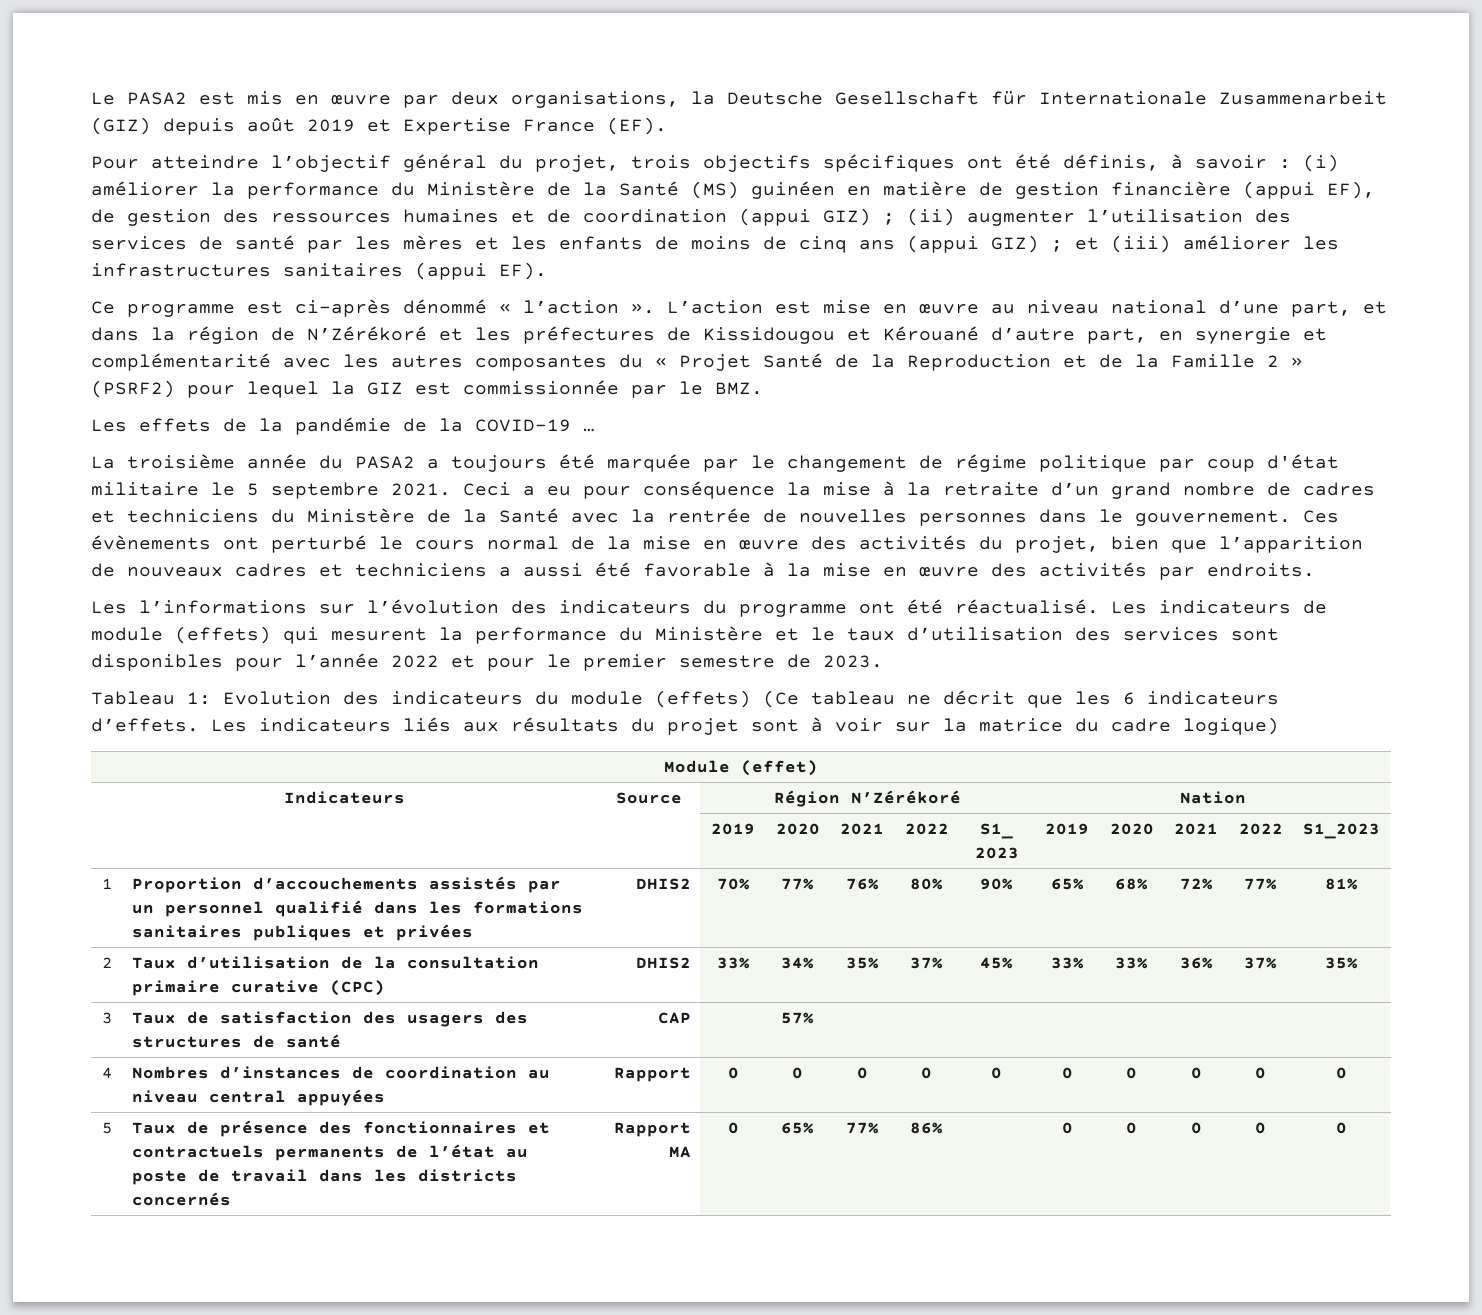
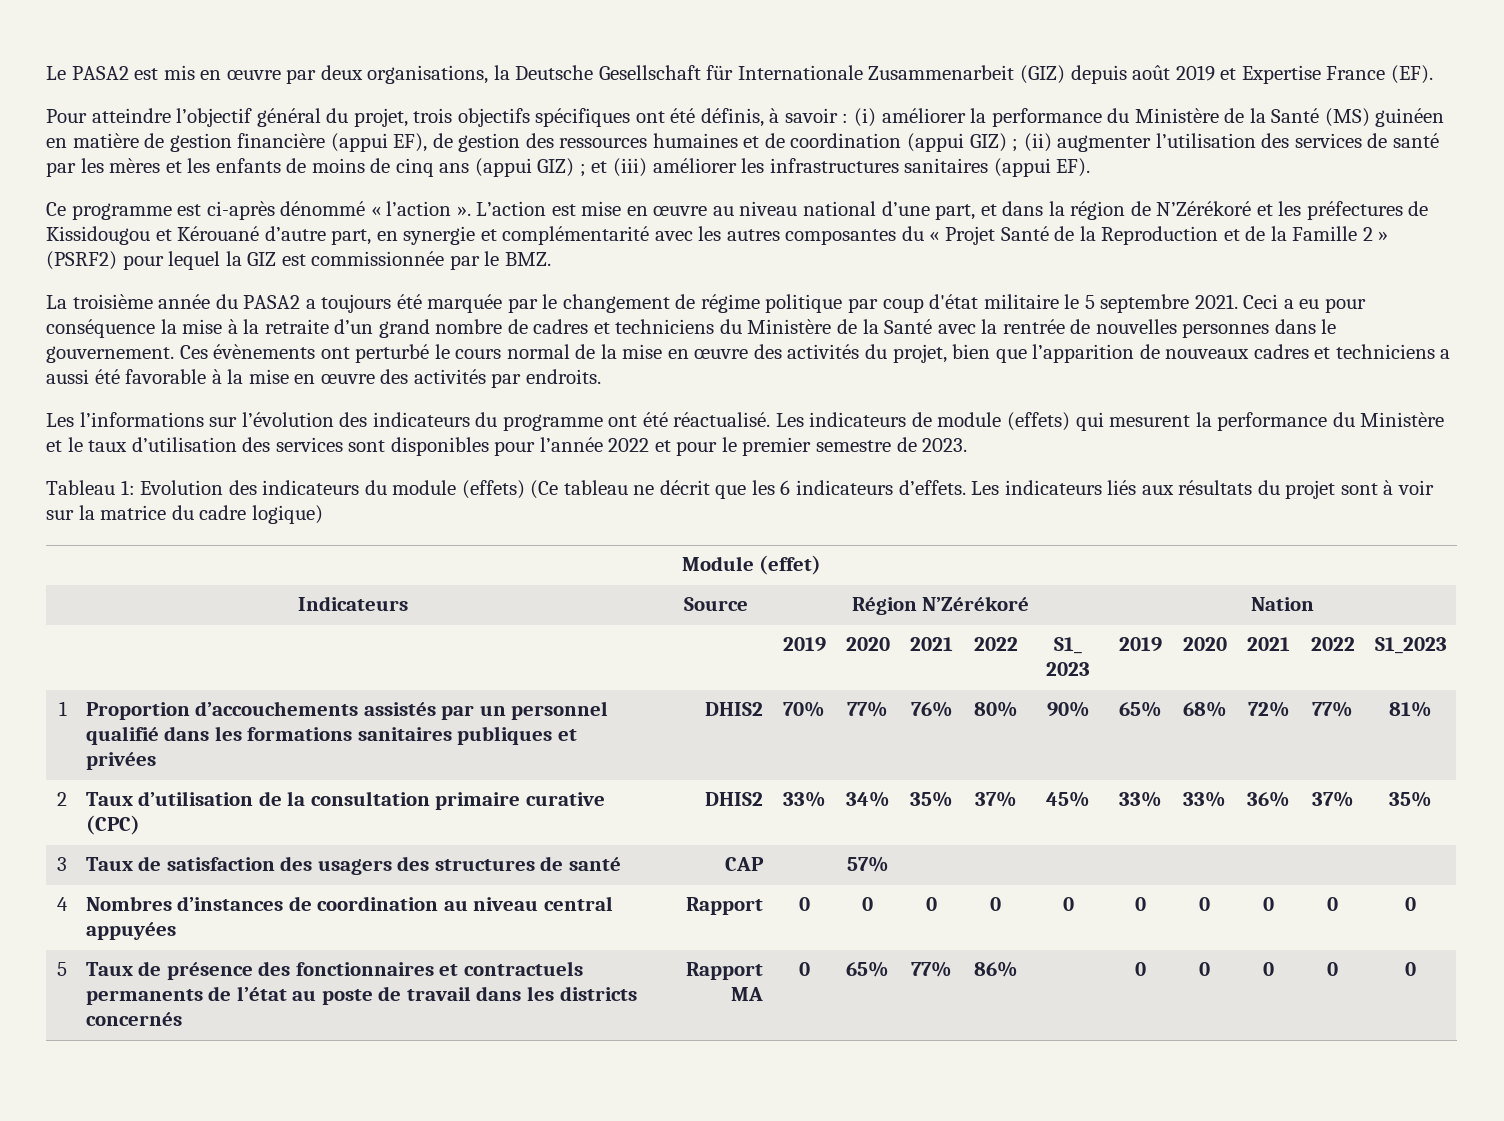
- Les effets de la pandémie de la COVID-19 …

